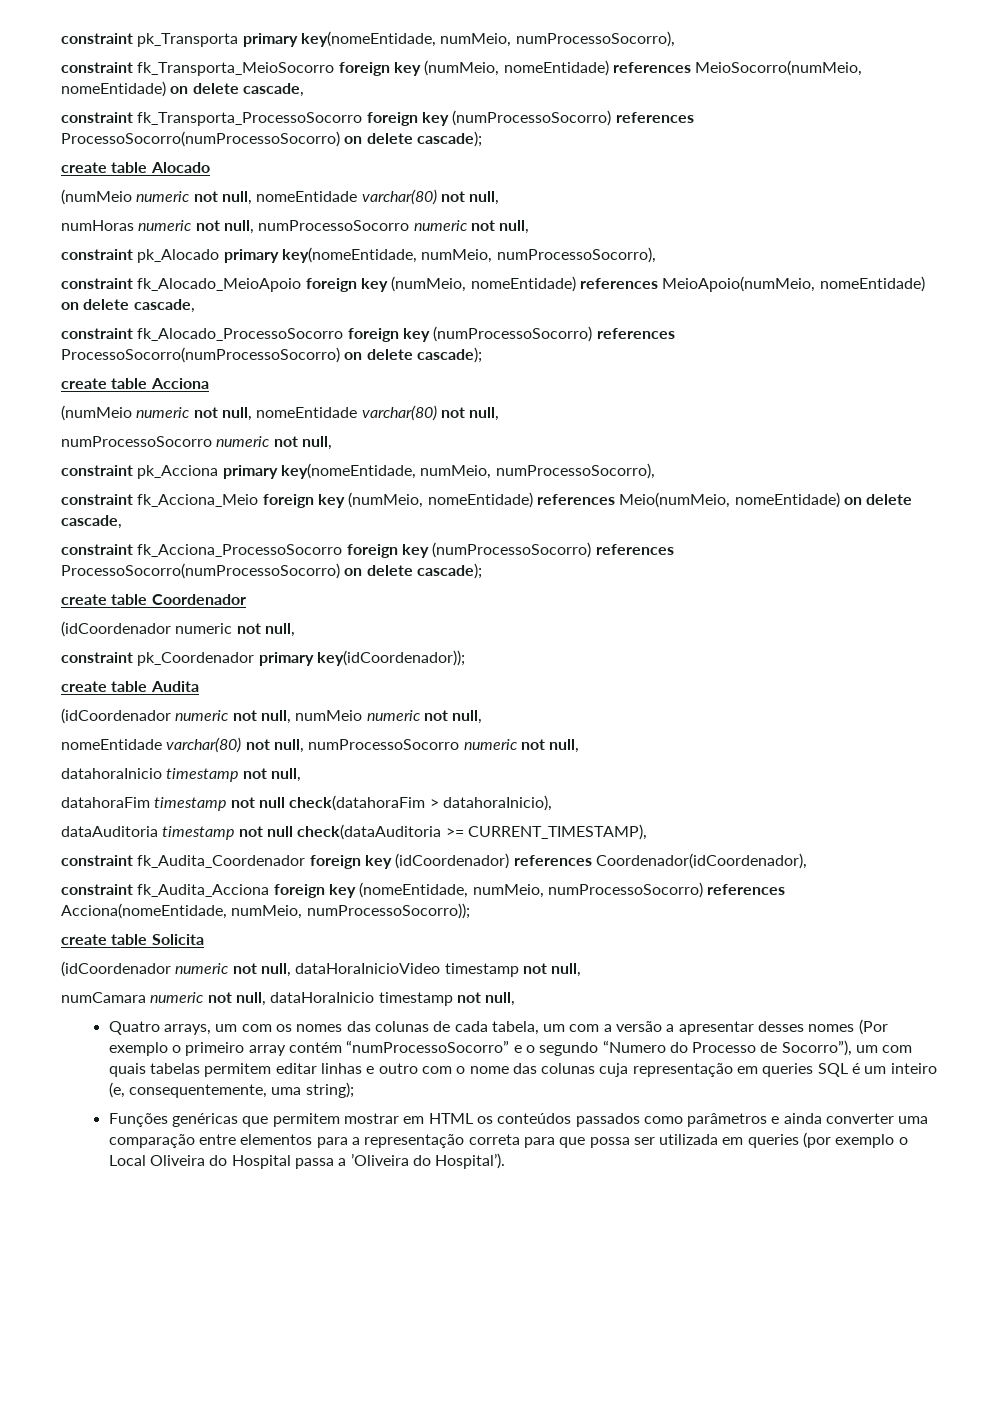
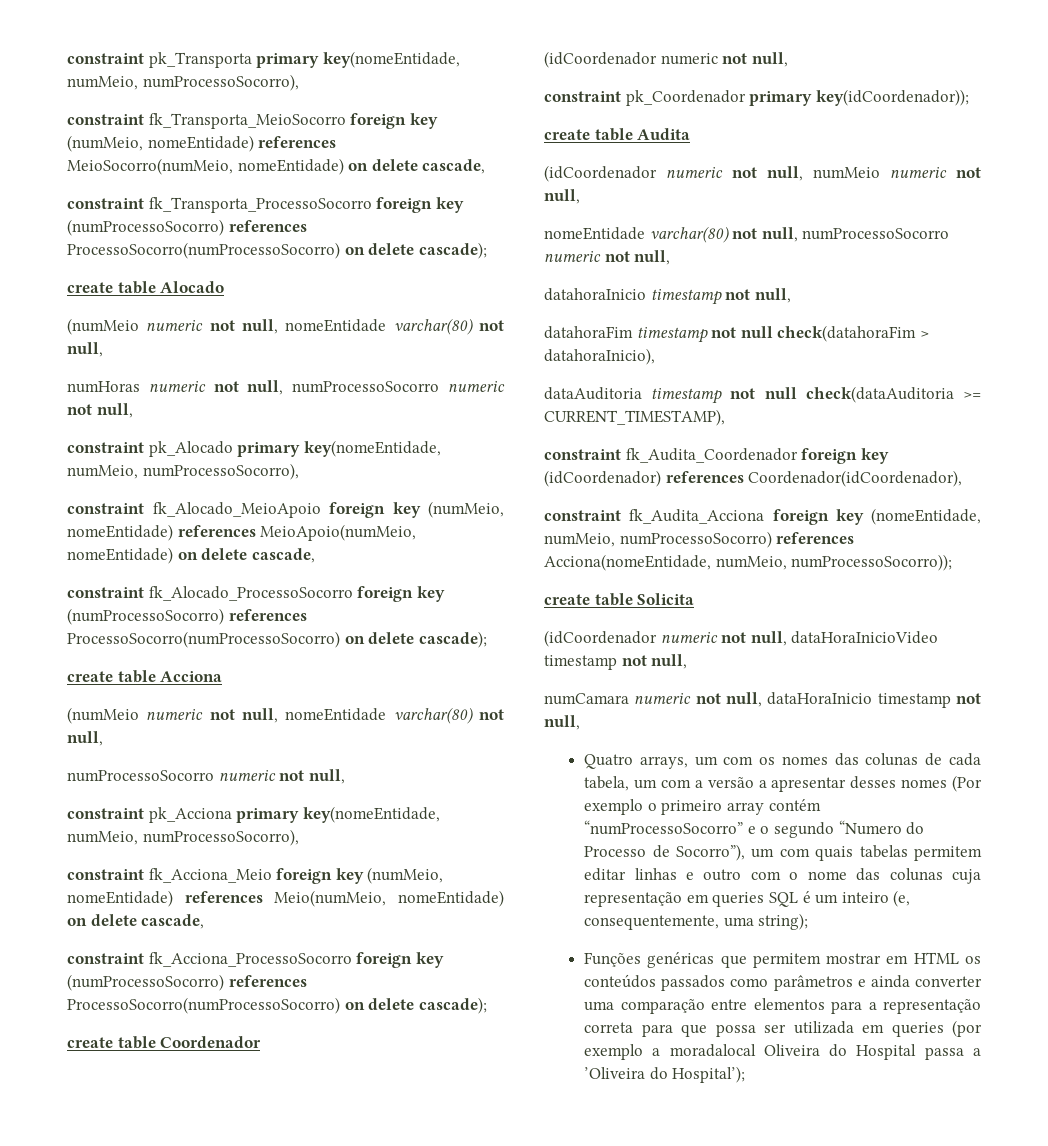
- Funções genéricas que permitem mostrar em HTML os conteúdos passados como parâmetros e ainda converter uma comparação entre elementos para a representação correta para que possa ser utilizada em queries (por exemplo o Local Oliveira do Hospital passa a ’Oliveira do Hospital’).
+ Funções genéricas que permitem mostrar em HTML os conteúdos passados como parâmetros e ainda converter uma comparação entre elementos para a representação correta para que possa ser utilizada em queries (por exemplo a moradalocal Oliveira do Hospital passa a ’Oliveira do Hospital’);

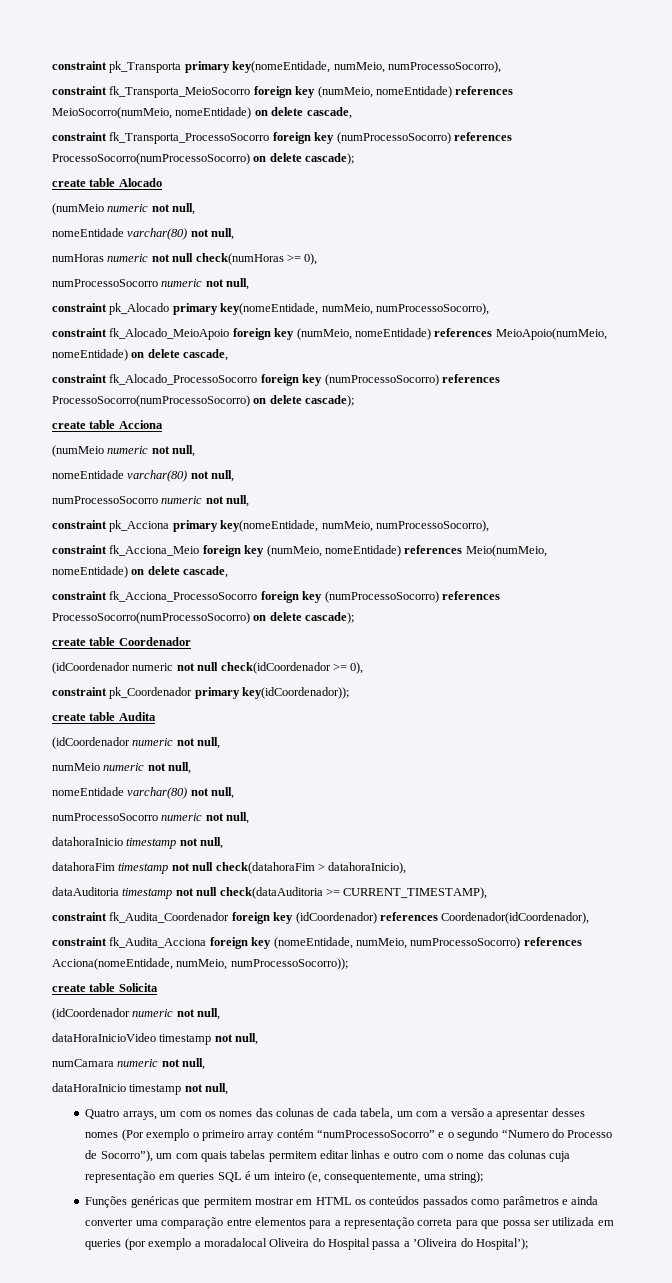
  create table Alocado
- (numMeio numeric not null, nomeEntidade varchar(80) not null,
+ (numMeio numeric not null,
+ nomeEntidade varchar(80) not null,
- numHoras numeric not null, numProcessoSocorro numeric not null,
+ numHoras numeric not null check(numHoras >= 0),
+ numProcessoSocorro numeric not null,
  create table Acciona
- (numMeio numeric not null, nomeEntidade varchar(80) not null,
+ (numMeio numeric not null,
+ nomeEntidade varchar(80) not null,
  create table Coordenador
- (idCoordenador numeric not null,
+ (idCoordenador numeric not null check(idCoordenador >= 0),
  create table Audita
- (idCoordenador numeric not null, numMeio numeric not null,
- nomeEntidade varchar(80) not null, numProcessoSocorro numeric not null,
+ (idCoordenador numeric not null,
+ numMeio numeric not null,
+ nomeEntidade varchar(80) not null,
+ numProcessoSocorro numeric not null,
  create table Solicita
- (idCoordenador numeric not null, dataHoraInicioVideo timestamp not null,
+ (idCoordenador numeric not null,
+ dataHoraInicioVideo timestamp not null,
- numCamara numeric not null, dataHoraInicio timestamp not null,
+ numCamara numeric not null,
+ dataHoraInicio timestamp not null,

